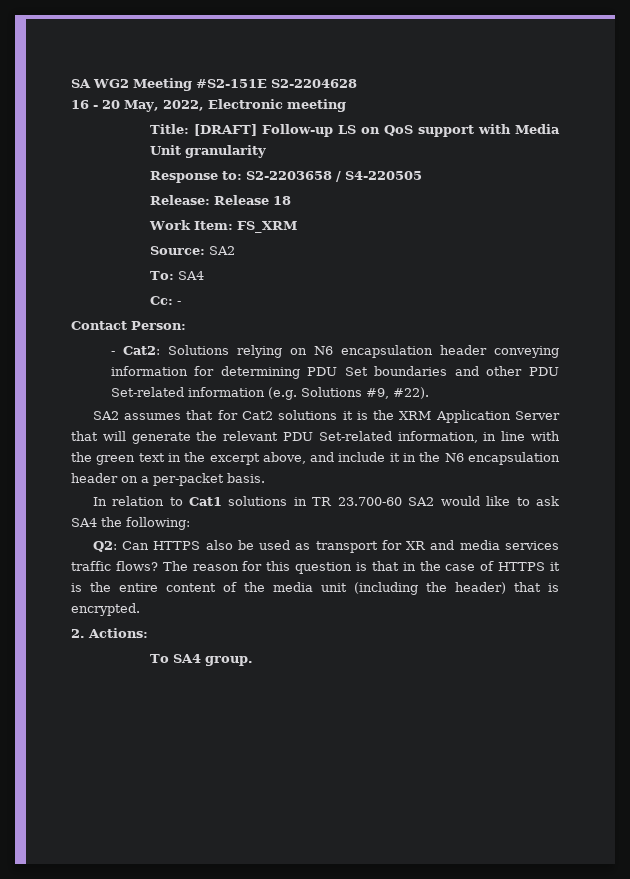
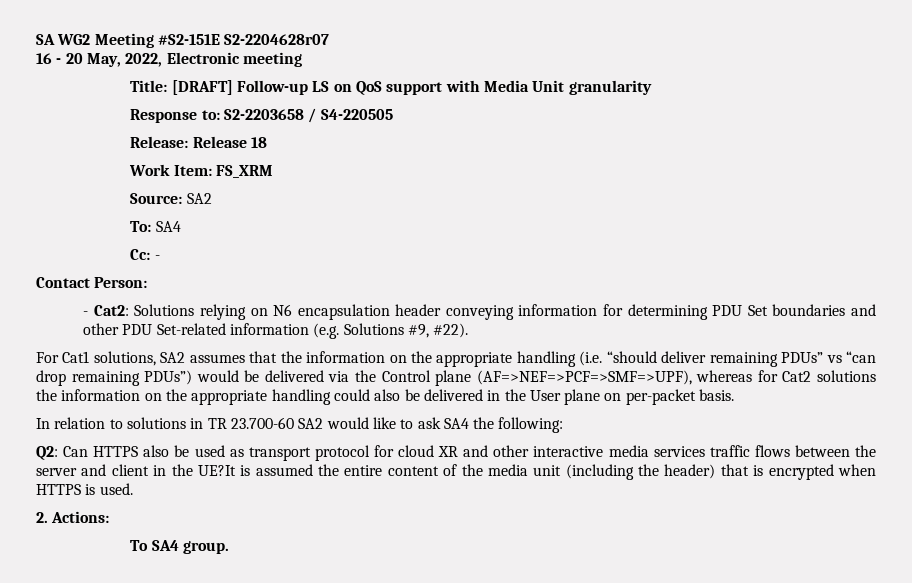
- SA WG2 Meeting #S2-151E S2-2204628
+ SA WG2 Meeting #S2-151E S2-2204628r07
- SA2 assumes that for Cat2 solutions it is the XRM Application Server that will generate the relevant PDU Set-related information, in line with the green text in the excerpt above, and include it in the N6 encapsulation header on a per-packet basis.
+ For Cat1 solutions, SA2 assumes that the information on the appropriate handling (i.e. “should deliver remaining PDUs” vs “can drop remaining PDUs”) would be delivered via the Control plane (AF=>NEF=>PCF=>SMF=>UPF), whereas for Cat2 solutions the information on the appropriate handling could also be delivered in the User plane on per-packet basis.
- In relation to Cat1 solutions in TR 23.700-60 SA2 would like to ask SA4 the following:
+ In relation to solutions in TR 23.700-60 SA2 would like to ask SA4 the following:
- Q2: Can HTTPS also be used as transport for XR and media services traffic flows? The reason for this question is that in the case of HTTPS it is the entire content of the media unit (including the header) that is encrypted.
+ Q2: Can HTTPS also be used as transport protocol for cloud XR and other interactive media services traffic flows between the server and client in the UE?It is assumed the entire content of the media unit (including the header) that is encrypted when HTTPS is used.

